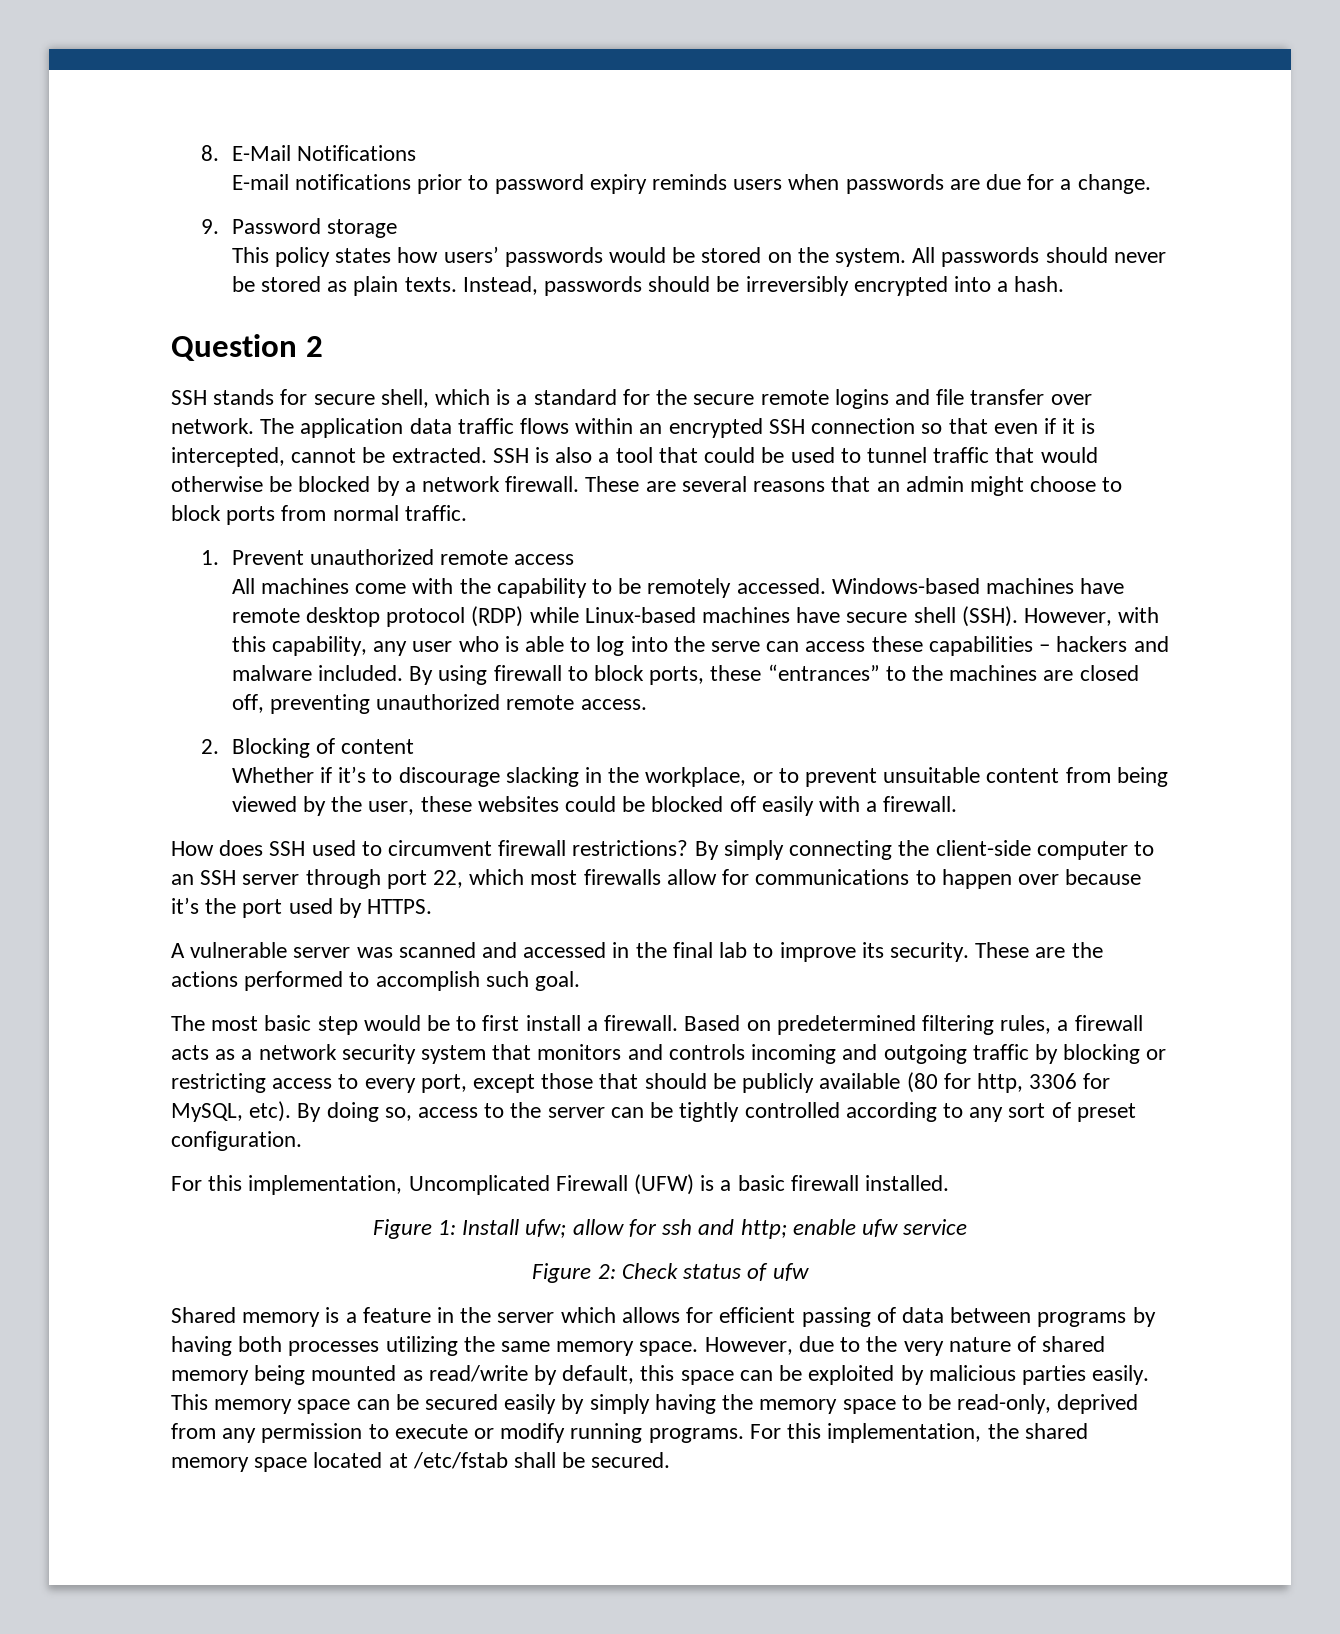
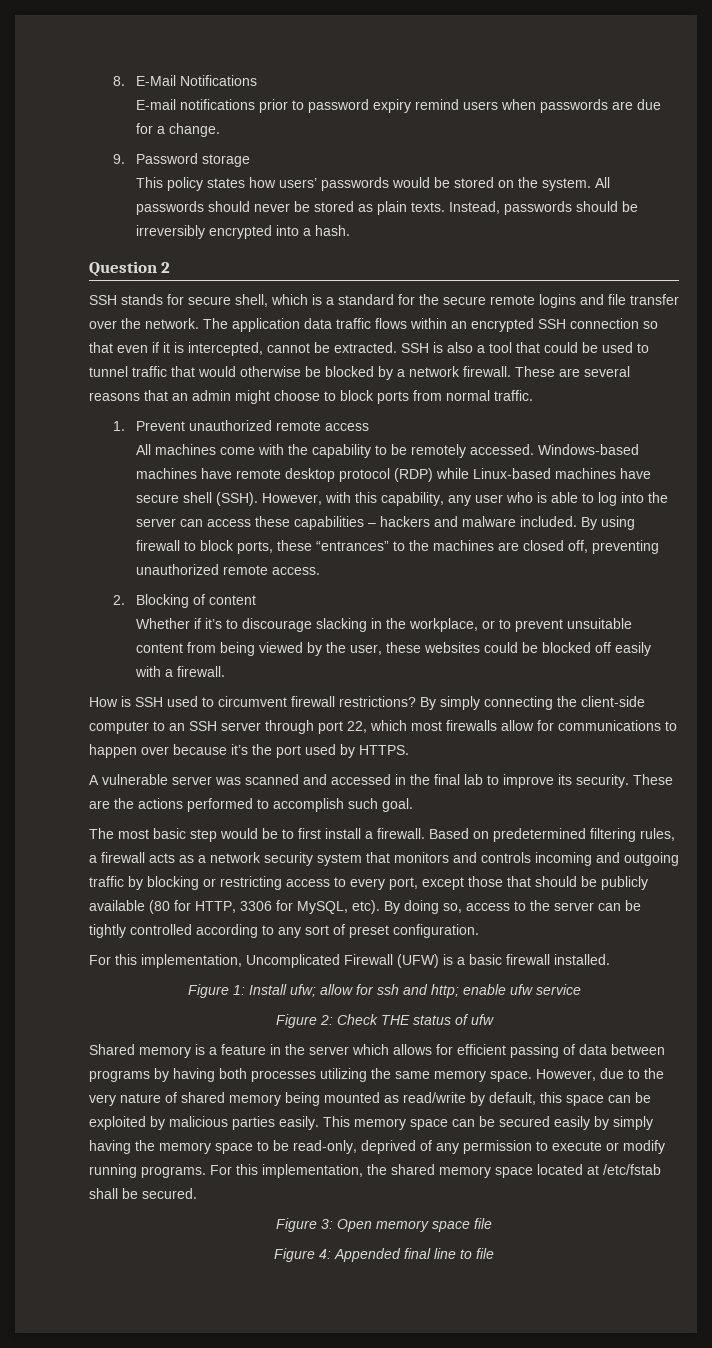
- E-mail notifications prior to password expiry reminds users when passwords are due for a change.
+ E-mail notifications prior to password expiry remind users when passwords are due for a change.
- SSH stands for secure shell, which is a standard for the secure remote logins and file transfer over network.
+ SSH stands for secure shell, which is a standard for the secure remote logins and file transfer over the network.
- However, with this capability, any user who is able to log into the serve can access these capabilities – hackers and malware included.
+ However, with this capability, any user who is able to log into the server can access these capabilities – hackers and malware included.
- How does SSH used to circumvent firewall restrictions?
+ How is SSH used to circumvent firewall restrictions?
- Based on predetermined filtering rules, a firewall acts as a network security system that monitors and controls incoming and outgoing traffic by blocking or restricting access to every port, except those that should be publicly available (80 for http, 3306 for MySQL, etc).
+ Based on predetermined filtering rules, a firewall acts as a network security system that monitors and controls incoming and outgoing traffic by blocking or restricting access to every port, except those that should be publicly available (80 for HTTP, 3306 for MySQL, etc).
- Figure 2: Check status of ufw
+ Figure 2: Check THE status of ufw
- This memory space can be secured easily by simply having the memory space to be read-only, deprived from any permission to execute or modify running programs.
+ This memory space can be secured easily by simply having the memory space to be read-only, deprived of any permission to execute or modify running programs.
+ Figure 3: Open memory space file
+ Figure 4: Appended final line to file

